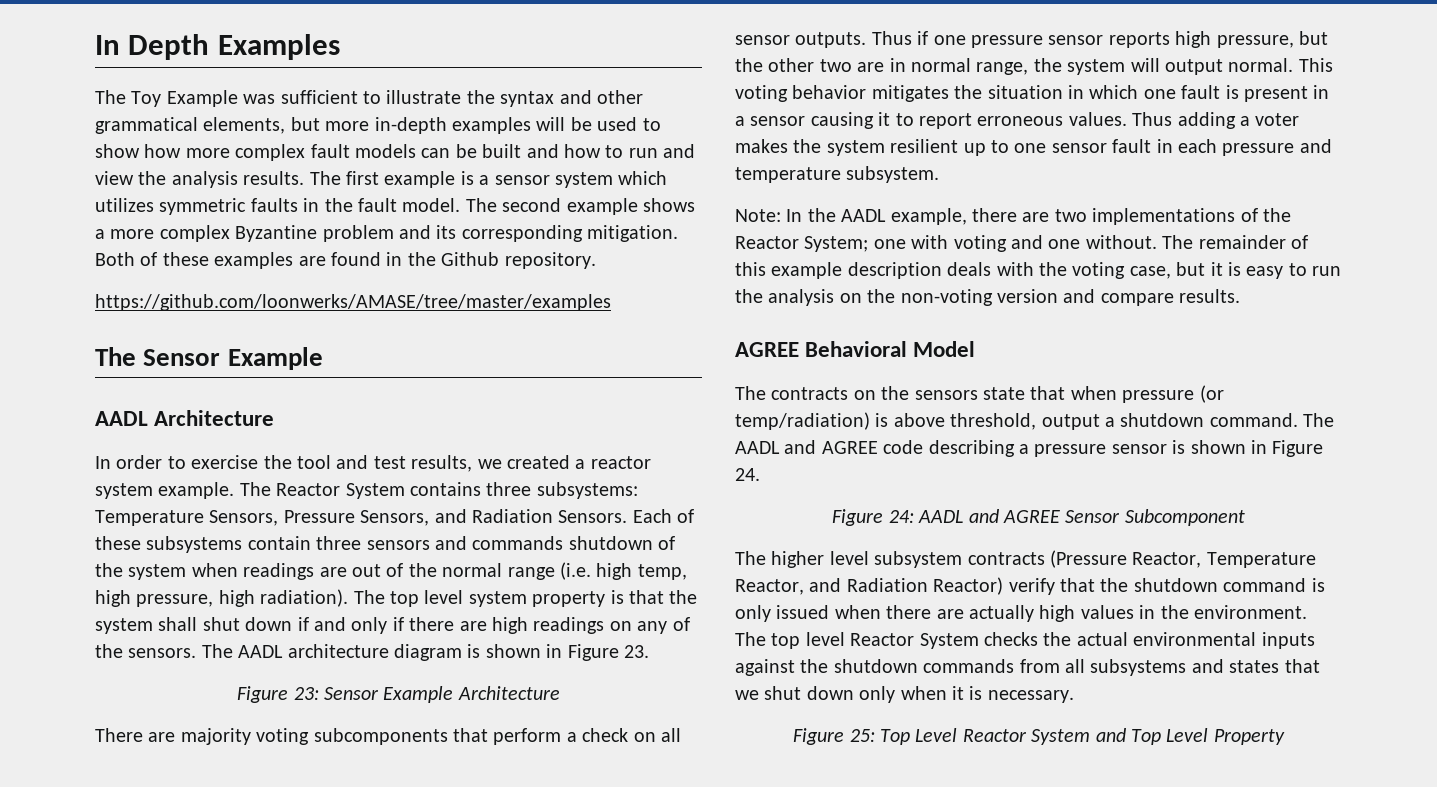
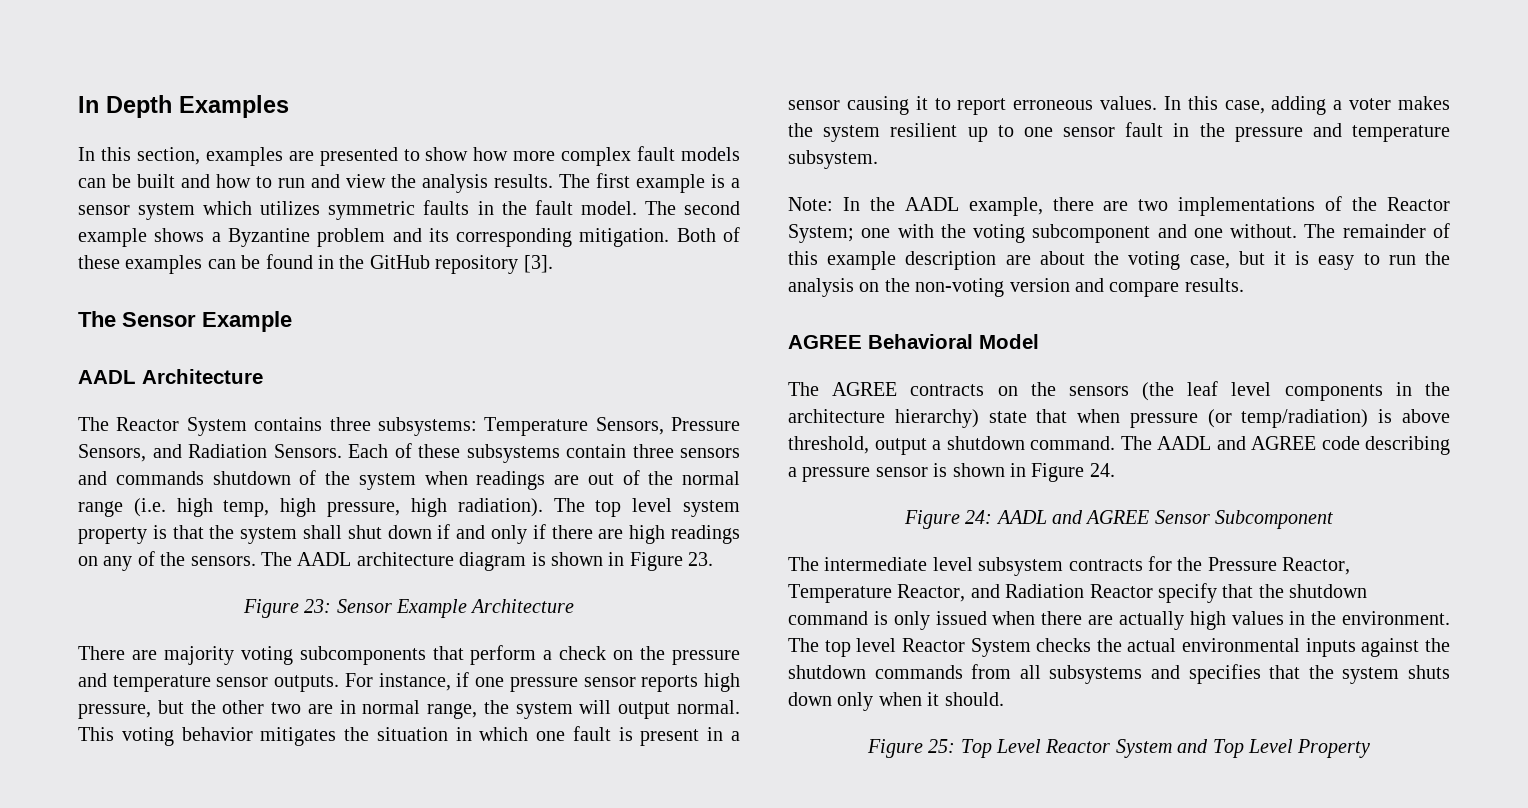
- The Toy Example was sufficient to illustrate the syntax and other grammatical elements, but more in-depth examples will be used to show how more complex fault models can be built and how to run and view the analysis results.
+ In this section, examples are presented to show how more complex fault models can be built and how to run and view the analysis results.
- The second example shows a more complex Byzantine problem and its corresponding mitigation.
+ The second example shows a Byzantine problem and its corresponding mitigation.
- Both of these examples are found in the Github repository.
- https://github.com/loonwerks/AMASE/tree/master/examples
+ Both of these examples can be found in the GitHub repository [3].
- In order to exercise the tool and test results, we created a reactor system example.
- There are majority voting subcomponents that perform a check on all sensor outputs. Thus if one pressure sensor reports high pressure, but the other two are in normal range, the system will output normal.
+ There are majority voting subcomponents that perform a check on the pressure and temperature sensor outputs. For instance, if one pressure sensor reports high pressure, but the other two are in normal range, the system will output normal.
- Thus adding a voter makes the system resilient up to one sensor fault in each pressure and temperature subsystem.
+ In this case, adding a voter makes the system resilient up to one sensor fault in the pressure and temperature subsystem.
- Note: In the AADL example, there are two implementations of the Reactor System; one with voting and one without.
+ Note: In the AADL example, there are two implementations of the Reactor System; one with the voting subcomponent and one without.
- The remainder of this example description deals with the voting case, but it is easy to run the analysis on the non-voting version and compare results.
+ The remainder of this example description are about the voting case, but it is easy to run the analysis on the non-voting version and compare results.
- The contracts on the sensors state that when pressure (or temp/radiation) is above threshold, output a shutdown command.
+ The AGREE contracts on the sensors (the leaf level components in the architecture hierarchy) state that when pressure (or temp/radiation) is above threshold, output a shutdown command.
- The higher level subsystem contracts (Pressure Reactor, Temperature Reactor, and Radiation Reactor) verify that the shutdown command is only issued when there are actually high values in the environment.
+ The intermediate level subsystem contracts for the Pressure Reactor, Temperature Reactor, and Radiation Reactor specify that the shutdown command is only issued when there are actually high values in the environment.
- The top level Reactor System checks the actual environmental inputs against the shutdown commands from all subsystems and states that we shut down only when it is necessary.
+ The top level Reactor System checks the actual environmental inputs against the shutdown commands from all subsystems and specifies that the system shuts down only when it should.

